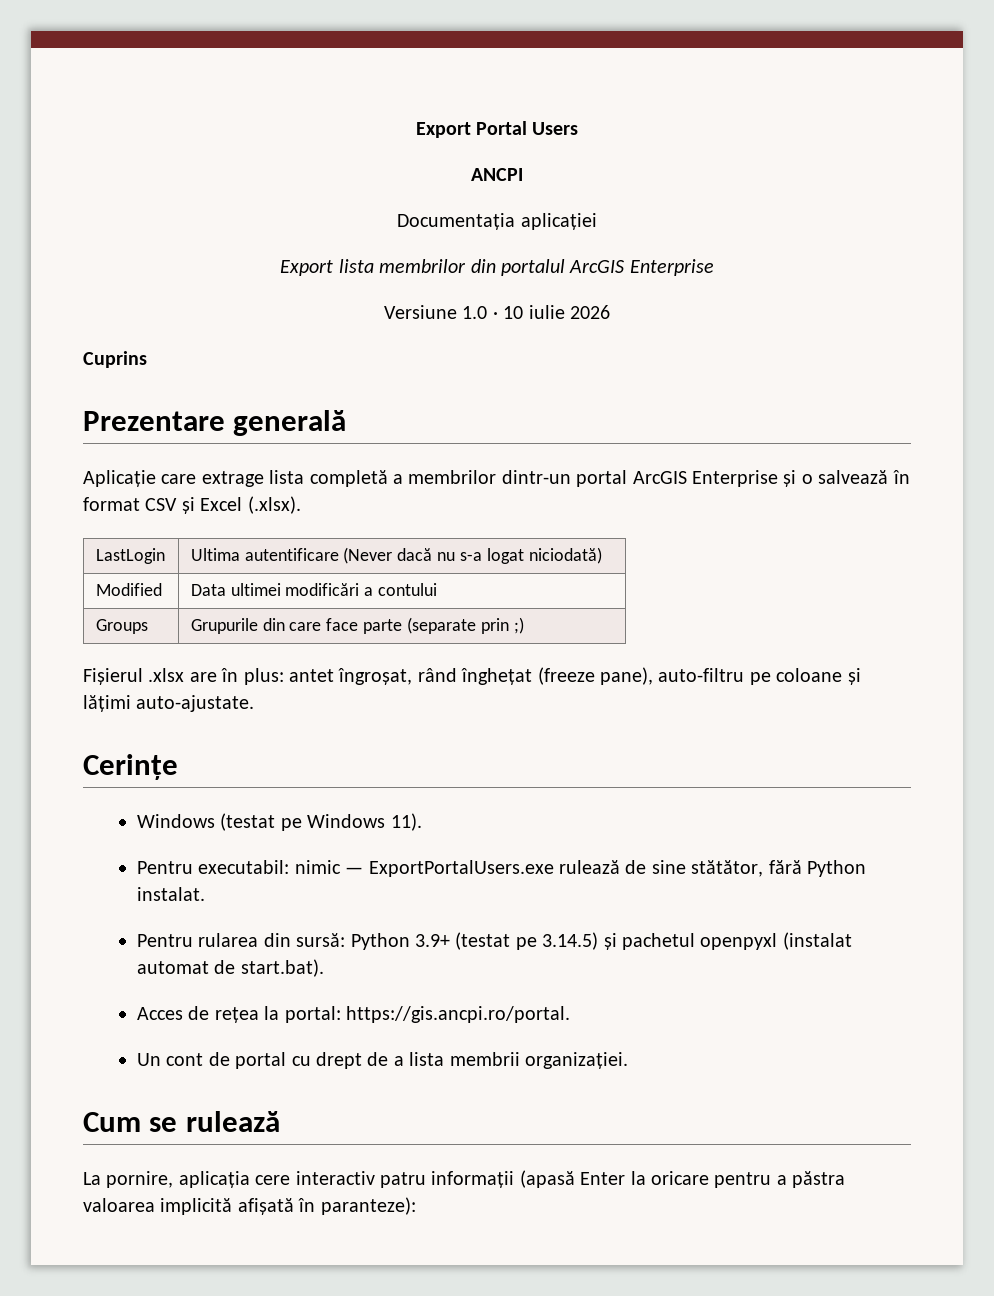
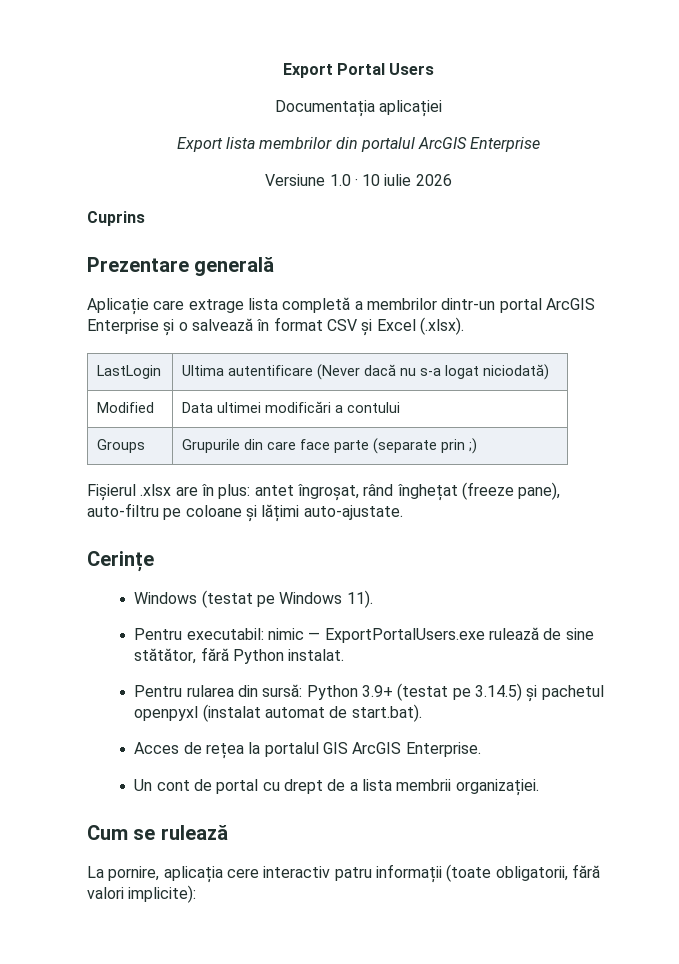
- ANCPI
- Acces de rețea la portal: https://gis.ancpi.ro/portal.
+ Acces de rețea la portalul GIS ArcGIS Enterprise.
- La pornire, aplicația cere interactiv patru informații (apasă Enter la oricare pentru a păstra valoarea implicită afișată în paranteze):
+ La pornire, aplicația cere interactiv patru informații (toate obligatorii, fără valori implicite):

